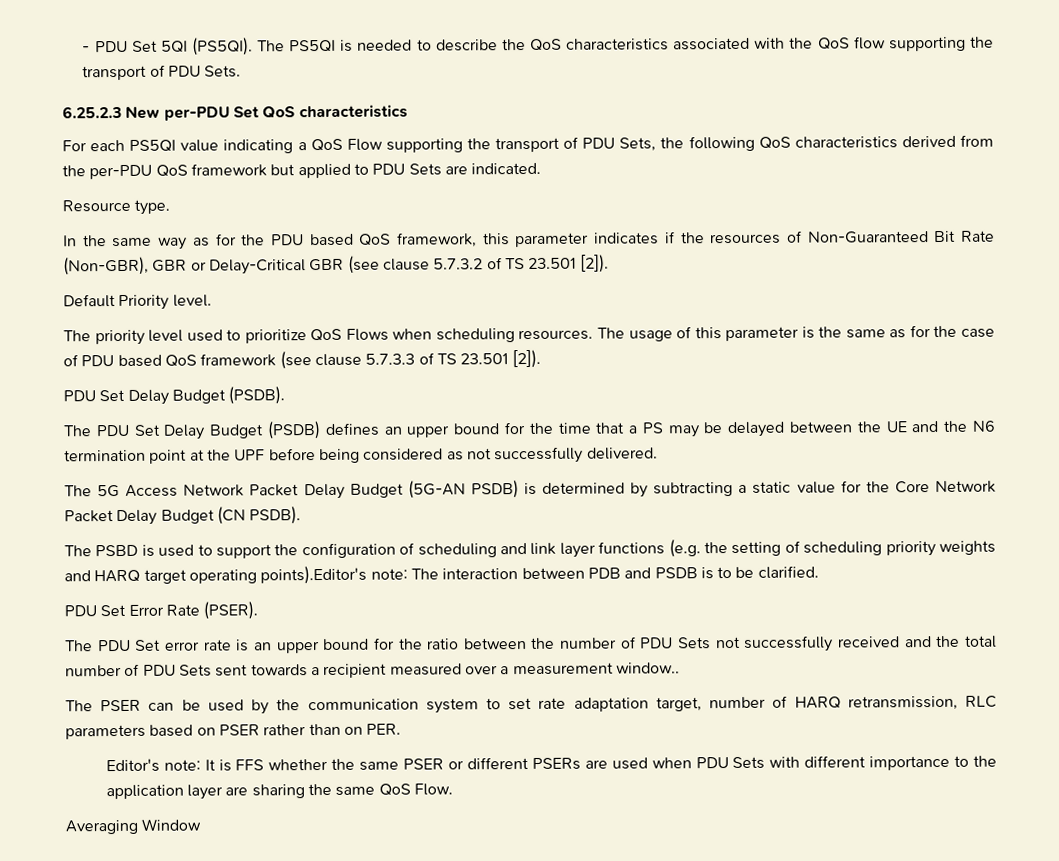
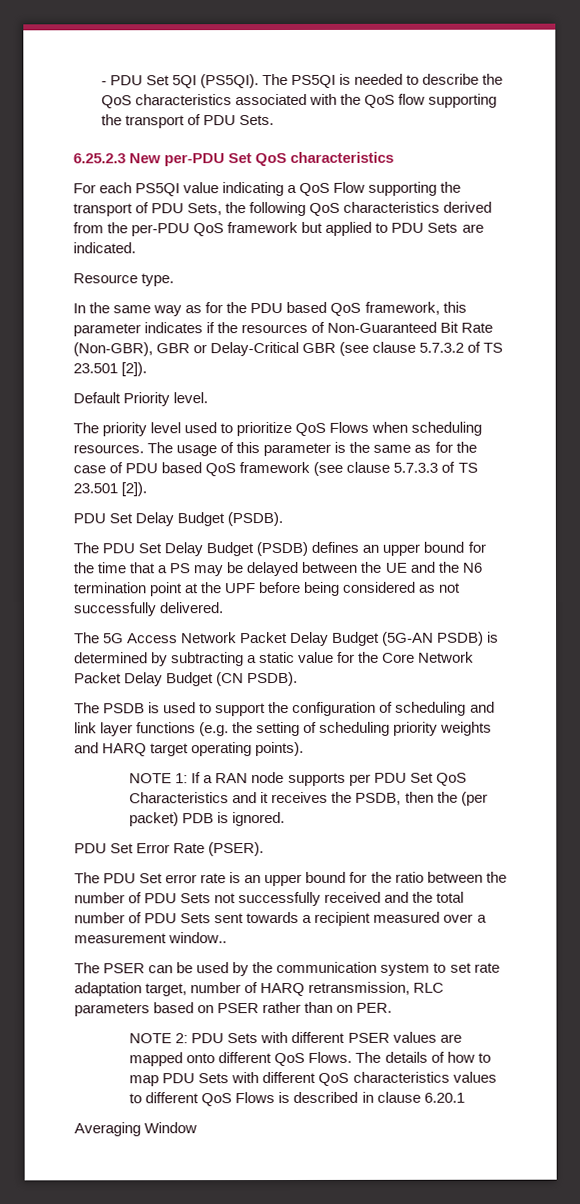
- The PSBD is used to support the configuration of scheduling and link layer functions (e.g. the setting of scheduling priority weights and HARQ target operating points).Editor's note: The interaction between PDB and PSDB is to be clarified.
+ The PSDB is used to support the configuration of scheduling and link layer functions (e.g. the setting of scheduling priority weights and HARQ target operating points).
+ NOTE 1: If a RAN node supports per PDU Set QoS Characteristics and it receives the PSDB, then the (per packet) PDB is ignored.
- Editor's note: It is FFS whether the same PSER or different PSERs are used when PDU Sets with different importance to the application layer are sharing the same QoS Flow.
+ NOTE 2: PDU Sets with different PSER values are mapped onto different QoS Flows. The details of how to map PDU Sets with different QoS characteristics values to different QoS Flows is described in clause 6.20.1

